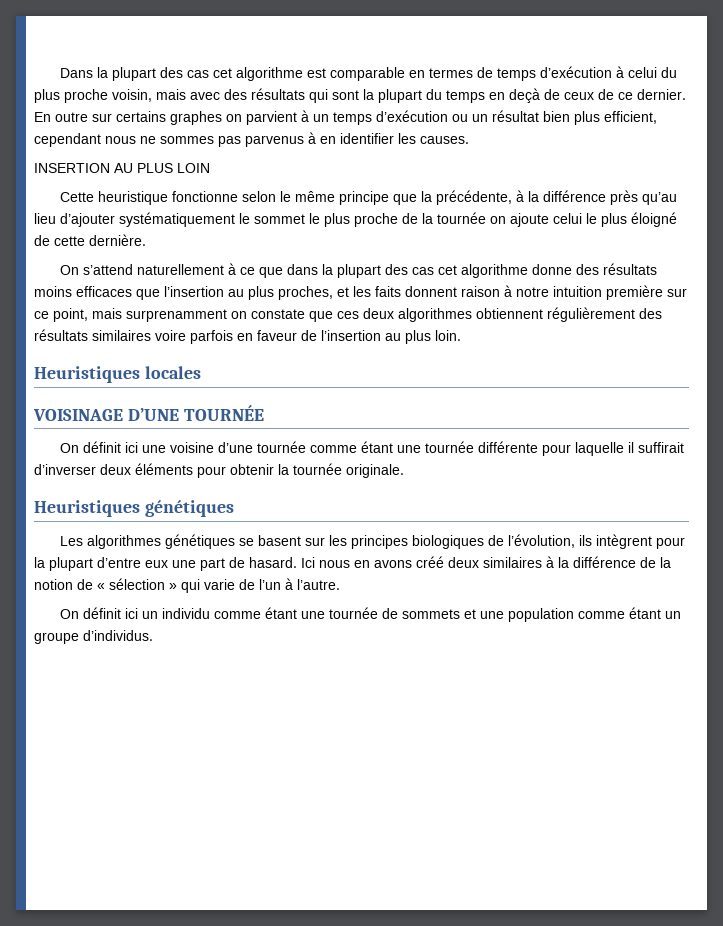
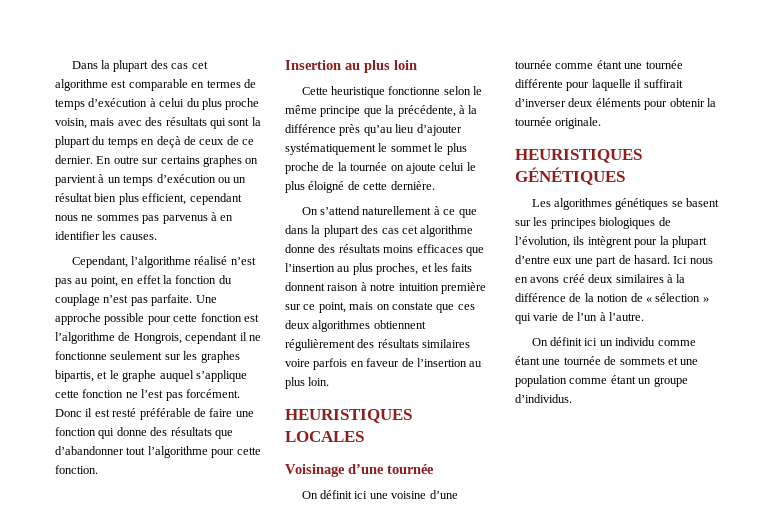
- INSERTION AU PLUS LOIN
+ Cependant, l’algorithme réalisé n’est pas au point, en effet la fonction du couplage n’est pas parfaite. Une approche possible pour cette fonction est l’algorithme de Hongrois, cependant il ne fonctionne seulement sur les graphes bipartis, et le graphe auquel s’applique cette fonction ne l’est pas forcément. Donc il est resté préférable de faire une fonction qui donne des résultats que d’abandonner tout l’algorithme pour cette fonction.
+ Insertion au plus loin
- On s’attend naturellement à ce que dans la plupart des cas cet algorithme donne des résultats moins efficaces que l’insertion au plus proches, et les faits donnent raison à notre intuition première sur ce point, mais surprenamment on constate que ces deux algorithmes obtiennent régulièrement des résultats similaires voire parfois en faveur de l’insertion au plus loin.
+ On s’attend naturellement à ce que dans la plupart des cas cet algorithme donne des résultats moins efficaces que l’insertion au plus proches, et les faits donnent raison à notre intuition première sur ce point, mais on constate que ces deux algorithmes obtiennent régulièrement des résultats similaires voire parfois en faveur de l’insertion au plus loin.
- Heuristiques locales
- VOISINAGE D’UNE TOURNÉE
+ HEURISTIQUES LOCALES
+ Voisinage d’une tournée
- Heuristiques génétiques
+ HEURISTIQUES GÉNÉTIQUES

